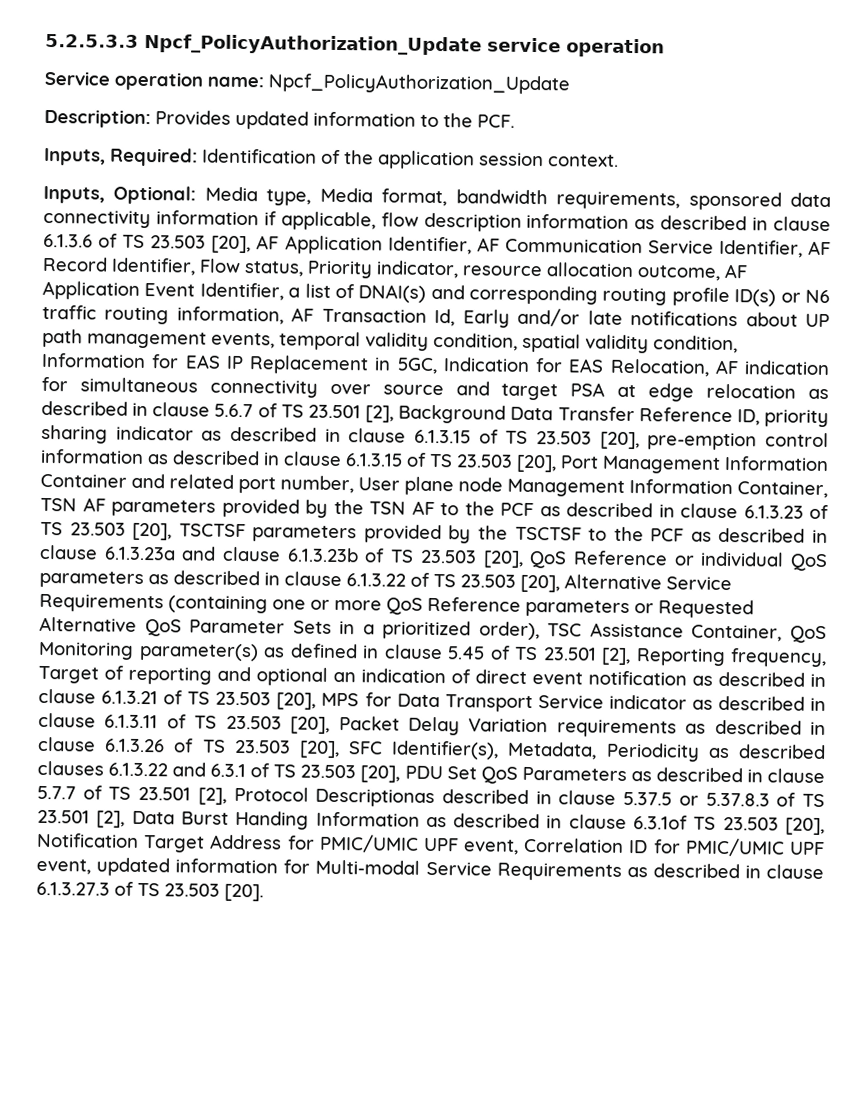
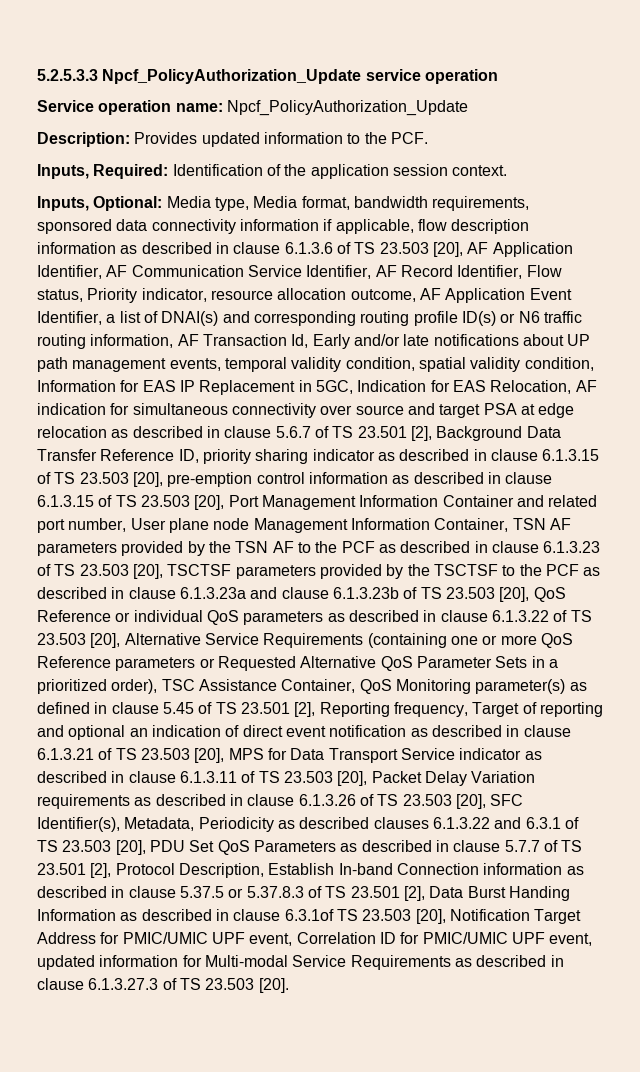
- Media type, Media format, bandwidth requirements, sponsored data connectivity information if applicable, flow description information as described in clause 6.1.3.6 of TS 23.503 [20], AF Application Identifier, AF Communication Service Identifier, AF Record Identifier, Flow status, Priority indicator, resource allocation outcome, AF Application Event Identifier, a list of DNAI(s) and corresponding routing profile ID(s) or N6 traffic routing information, AF Transaction Id, Early and/or late notifications about UP path management events, temporal validity condition, spatial validity condition, Information for EAS IP Replacement in 5GC, Indication for EAS Relocation, AF indication for simultaneous connectivity over source and target PSA at edge relocation as described in clause 5.6.7 of TS 23.501 [2], Background Data Transfer Reference ID, priority sharing indicator as described in clause 6.1.3.15 of TS 23.503 [20], pre-emption control information as described in clause 6.1.3.15 of TS 23.503 [20], Port Management Information Container and related port number, User plane node Management Information Container, TSN AF parameters provided by the TSN AF to the PCF as described in clause 6.1.3.23 of TS 23.503 [20], TSCTSF parameters provided by the TSCTSF to the PCF as described in clause 6.1.3.23a and clause 6.1.3.23b of TS 23.503 [20], QoS Reference or individual QoS parameters as described in clause 6.1.3.22 of TS 23.503 [20], Alternative Service Requirements (containing one or more QoS Reference parameters or Requested Alternative QoS Parameter Sets in a prioritized order), TSC Assistance Container, QoS Monitoring parameter(s) as defined in clause 5.45 of TS 23.501 [2], Reporting frequency, Target of reporting and optional an indication of direct event notification as described in clause 6.1.3.21 of TS 23.503 [20], MPS for Data Transport Service indicator as described in clause 6.1.3.11 of TS 23.503 [20], Packet Delay Variation requirements as described in clause 6.1.3.26 of TS 23.503 [20], SFC Identifier(s), Metadata, Periodicity as described clauses 6.1.3.22 and 6.3.1 of TS 23.503 [20], PDU Set QoS Parameters as described in clause 5.7.7 of TS 23.501 [2], Protocol Descriptionas described in clause 5.37.5 or 5.37.8.3 of TS 23.501 [2], Data Burst Handing Information as described in clause 6.3.1of TS 23.503 [20], Notification Target Address for PMIC/UMIC UPF event, Correlation ID for PMIC/UMIC UPF event, updated information for Multi-modal Service Requirements as described in clause 6.1.3.27.3 of TS 23.503 [20].
+ Media type, Media format, bandwidth requirements, sponsored data connectivity information if applicable, flow description information as described in clause 6.1.3.6 of TS 23.503 [20], AF Application Identifier, AF Communication Service Identifier, AF Record Identifier, Flow status, Priority indicator, resource allocation outcome, AF Application Event Identifier, a list of DNAI(s) and corresponding routing profile ID(s) or N6 traffic routing information, AF Transaction Id, Early and/or late notifications about UP path management events, temporal validity condition, spatial validity condition, Information for EAS IP Replacement in 5GC, Indication for EAS Relocation, AF indication for simultaneous connectivity over source and target PSA at edge relocation as described in clause 5.6.7 of TS 23.501 [2], Background Data Transfer Reference ID, priority sharing indicator as described in clause 6.1.3.15 of TS 23.503 [20], pre-emption control information as described in clause 6.1.3.15 of TS 23.503 [20], Port Management Information Container and related port number, User plane node Management Information Container, TSN AF parameters provided by the TSN AF to the PCF as described in clause 6.1.3.23 of TS 23.503 [20], TSCTSF parameters provided by the TSCTSF to the PCF as described in clause 6.1.3.23a and clause 6.1.3.23b of TS 23.503 [20], QoS Reference or individual QoS parameters as described in clause 6.1.3.22 of TS 23.503 [20], Alternative Service Requirements (containing one or more QoS Reference parameters or Requested Alternative QoS Parameter Sets in a prioritized order), TSC Assistance Container, QoS Monitoring parameter(s) as defined in clause 5.45 of TS 23.501 [2], Reporting frequency, Target of reporting and optional an indication of direct event notification as described in clause 6.1.3.21 of TS 23.503 [20], MPS for Data Transport Service indicator as described in clause 6.1.3.11 of TS 23.503 [20], Packet Delay Variation requirements as described in clause 6.1.3.26 of TS 23.503 [20], SFC Identifier(s), Metadata, Periodicity as described clauses 6.1.3.22 and 6.3.1 of TS 23.503 [20], PDU Set QoS Parameters as described in clause 5.7.7 of TS 23.501 [2], Protocol Description, Establish In-band Connection information as described in clause 5.37.5 or 5.37.8.3 of TS 23.501 [2], Data Burst Handing Information as described in clause 6.3.1of TS 23.503 [20], Notification Target Address for PMIC/UMIC UPF event, Correlation ID for PMIC/UMIC UPF event, updated information for Multi-modal Service Requirements as described in clause 6.1.3.27.3 of TS 23.503 [20].

